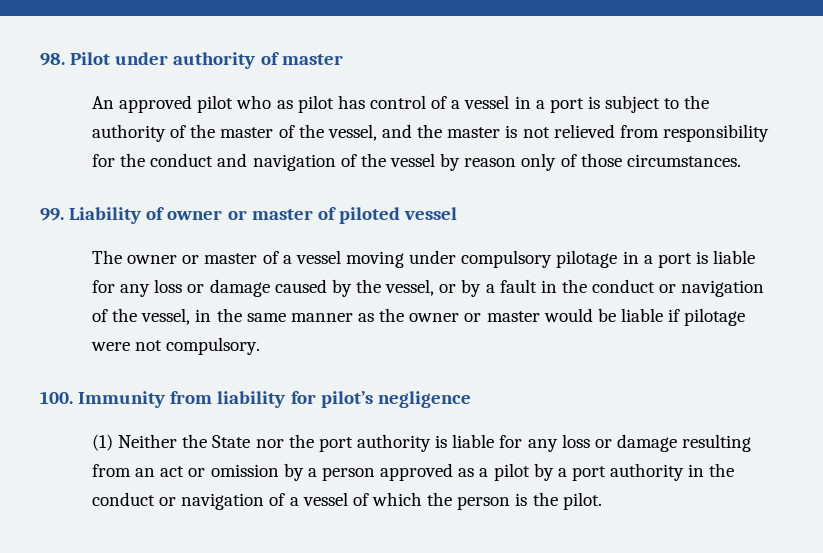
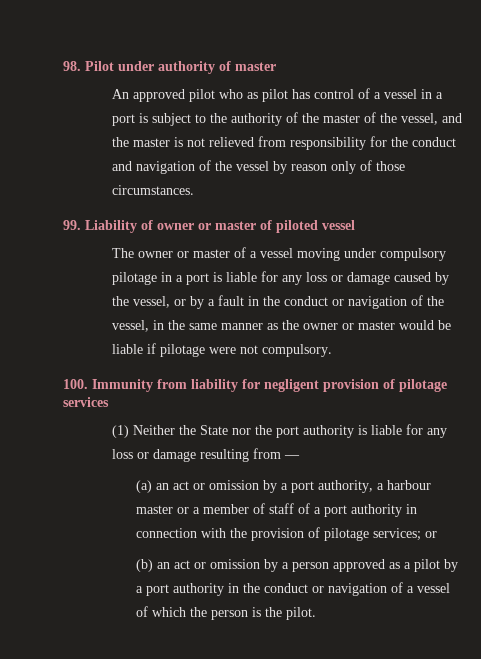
- 100. Immunity from liability for pilot’s negligence
+ 100. Immunity from liability for negligent provision of pilotage services
- (1) Neither the State nor the port authority is liable for any loss or damage resulting from an act or omission by a person approved as a pilot by a port authority in the conduct or navigation of a vessel of which the person is the pilot.
+ (1) Neither the State nor the port authority is liable for any loss or damage resulting from —
+ (a) an act or omission by a port authority, a harbour master or a member of staff of a port authority in connection with the provision of pilotage services; or
+ (b) an act or omission by a person approved as a pilot by a port authority in the conduct or navigation of a vessel of which the person is the pilot.

